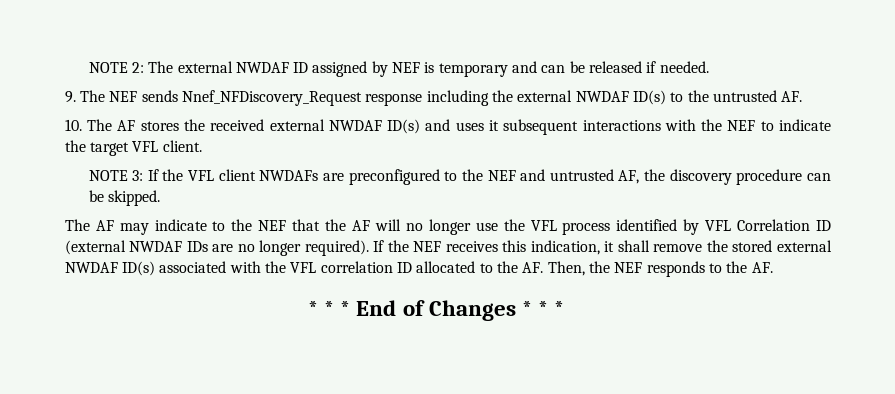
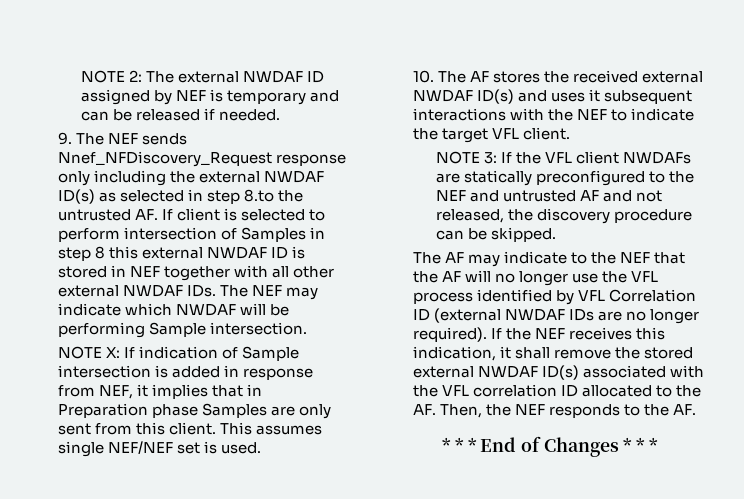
- 9. The NEF sends Nnef_NFDiscovery_Request response including the external NWDAF ID(s) to the untrusted AF.
+ 9. The NEF sends Nnef_NFDiscovery_Request response only including the external NWDAF ID(s) as selected in step 8.to the untrusted AF. If client is selected to perform intersection of Samples in step 8 this external NWDAF ID is stored in NEF together with all other external NWDAF IDs. The NEF may indicate which NWDAF will be performing Sample intersection.
+ NOTE X: If indication of Sample intersection is added in response from NEF, it implies that in Preparation phase Samples are only sent from this client. This assumes single NEF/NEF set is used.
- NOTE 3: If the VFL client NWDAFs are preconfigured to the NEF and untrusted AF, the discovery procedure can be skipped.
+ NOTE 3: If the VFL client NWDAFs are statically preconfigured to the NEF and untrusted AF and not released, the discovery procedure can be skipped.

